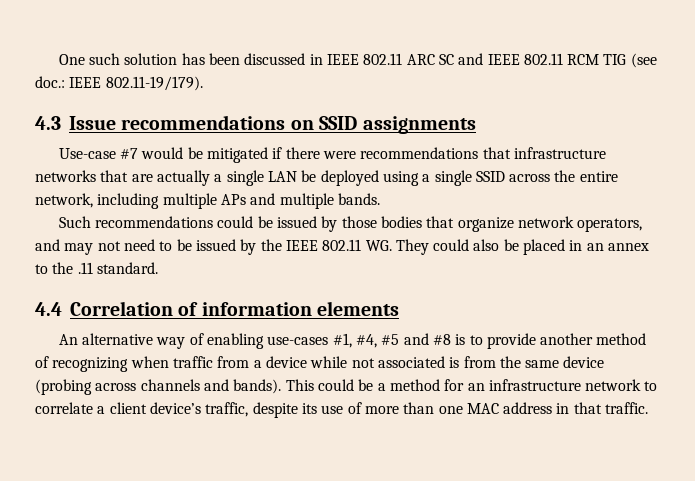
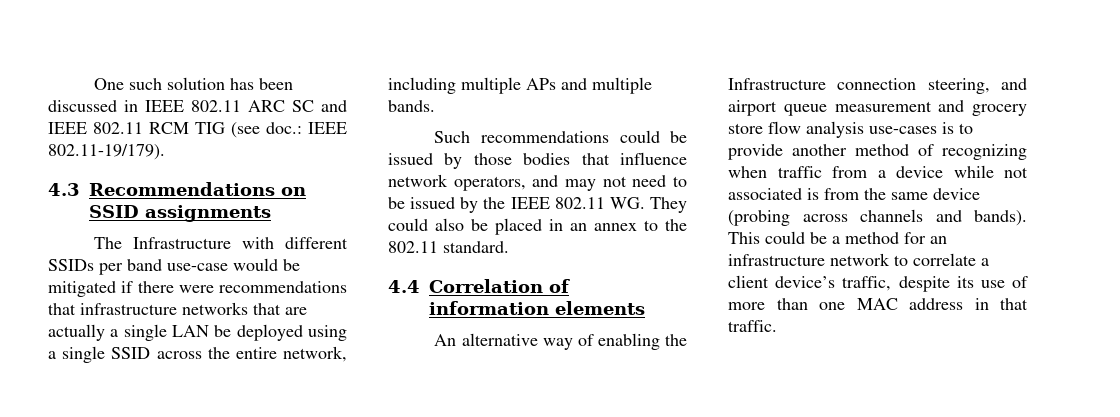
- 4.3 Issue recommendations on SSID assignments
+ 4.3 Recommendations on SSID assignments
- Use-case #7 would be mitigated if there were recommendations that infrastructure networks that are actually a single LAN be deployed using a single SSID across the entire network, including multiple APs and multiple bands.
+ The Infrastructure with different SSIDs per band use-case would be mitigated if there were recommendations that infrastructure networks that are actually a single LAN be deployed using a single SSID across the entire network, including multiple APs and multiple bands.
- Such recommendations could be issued by those bodies that organize network operators, and may not need to be issued by the IEEE 802.11 WG. They could also be placed in an annex to the .11 standard.
+ Such recommendations could be issued by those bodies that influence network operators, and may not need to be issued by the IEEE 802.11 WG. They could also be placed in an annex to the 802.11 standard.
- An alternative way of enabling use-cases #1, #4, #5 and #8 is to provide another method of recognizing when traffic from a device while not associated is from the same device (probing across channels and bands).
+ An alternative way of enabling the Infrastructure connection steering, and airport queue measurement and grocery store flow analysis use-cases is to provide another method of recognizing when traffic from a device while not associated is from the same device (probing across channels and bands).

